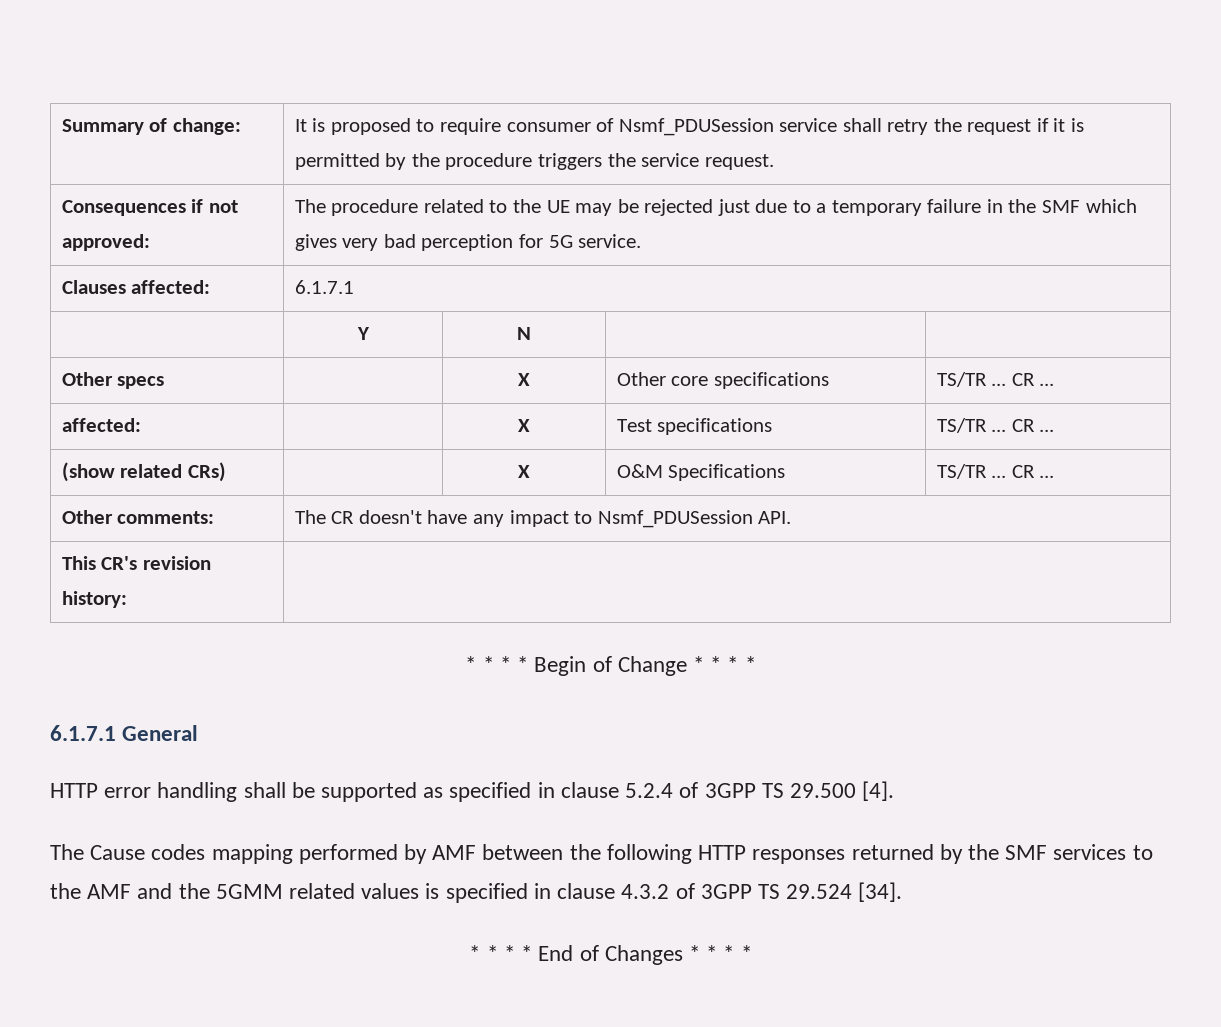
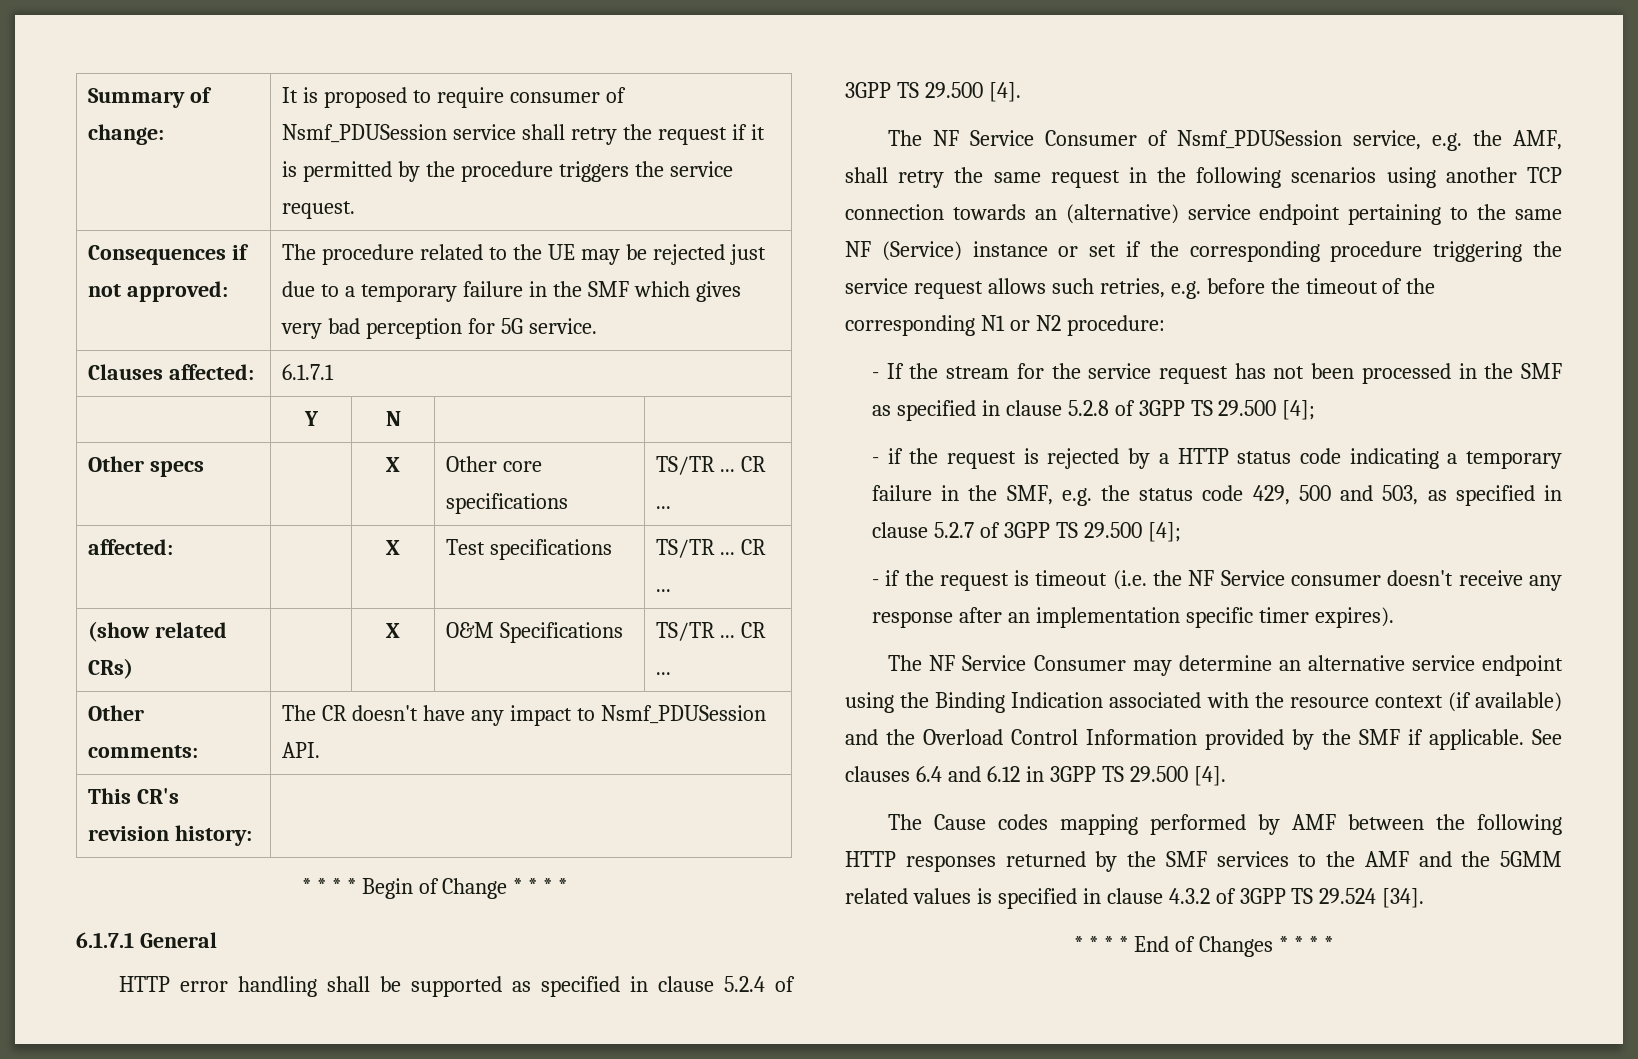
+ The NF Service Consumer of Nsmf_PDUSession service, e.g. the AMF, shall retry the same request in the following scenarios using another TCP connection towards an (alternative) service endpoint pertaining to the same NF (Service) instance or set if the corresponding procedure triggering the service request allows such retries, e.g. before the timeout of the corresponding N1 or N2 procedure:
+ - If the stream for the service request has not been processed in the SMF as specified in clause 5.2.8 of 3GPP TS 29.500 [4];
+ - if the request is rejected by a HTTP status code indicating a temporary failure in the SMF, e.g. the status code 429, 500 and 503, as specified in clause 5.2.7 of 3GPP TS 29.500 [4];
+ - if the request is timeout (i.e. the NF Service consumer doesn't receive any response after an implementation specific timer expires).
+ The NF Service Consumer may determine an alternative service endpoint using the Binding Indication associated with the resource context (if available) and the Overload Control Information provided by the SMF if applicable. See clauses 6.4 and 6.12 in 3GPP TS 29.500 [4].

